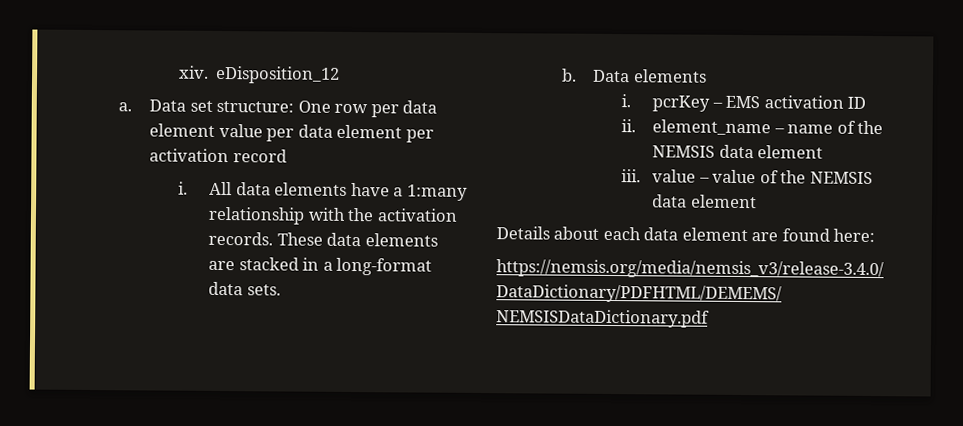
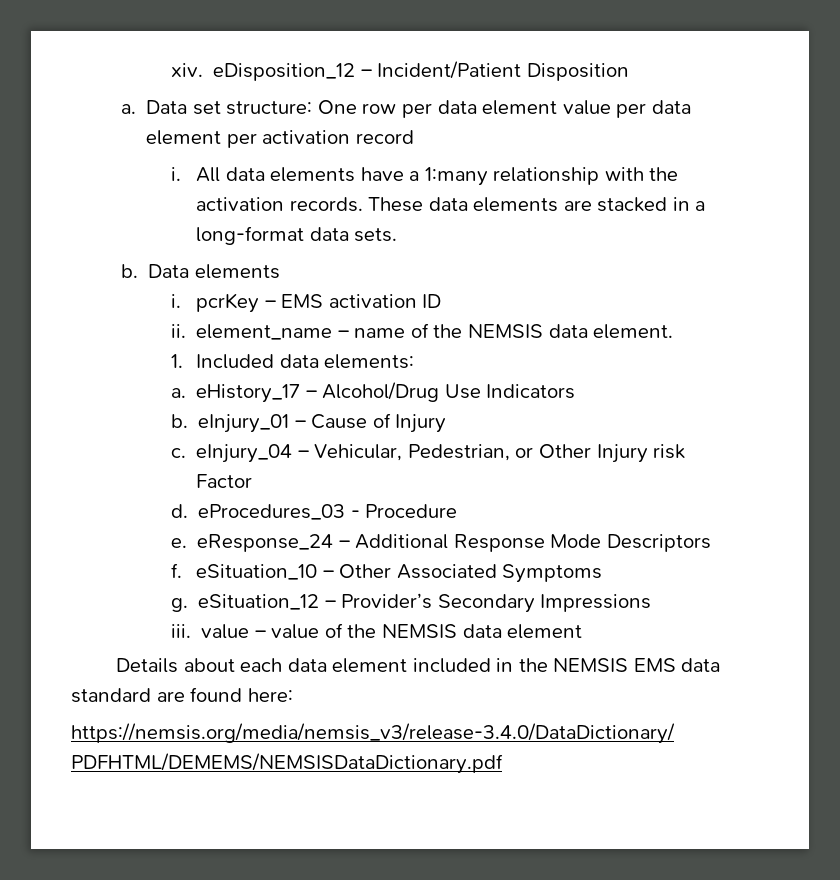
- xiv. eDisposition_12
+ xiv. eDisposition_12 – Incident/Patient Disposition
- ii. element_name – name of the NEMSIS data element
+ ii. element_name – name of the NEMSIS data element.
+ 1. Included data elements:
+ a. eHistory_17 – Alcohol/Drug Use Indicators
+ b. eInjury_01 – Cause of Injury
+ c. eInjury_04 – Vehicular, Pedestrian, or Other Injury risk Factor
+ d. eProcedures_03 - Procedure
+ e. eResponse_24 – Additional Response Mode Descriptors
+ f. eSituation_10 – Other Associated Symptoms
+ g. eSituation_12 – Provider’s Secondary Impressions
- Details about each data element are found here:
+ Details about each data element included in the NEMSIS EMS data standard are found here:

